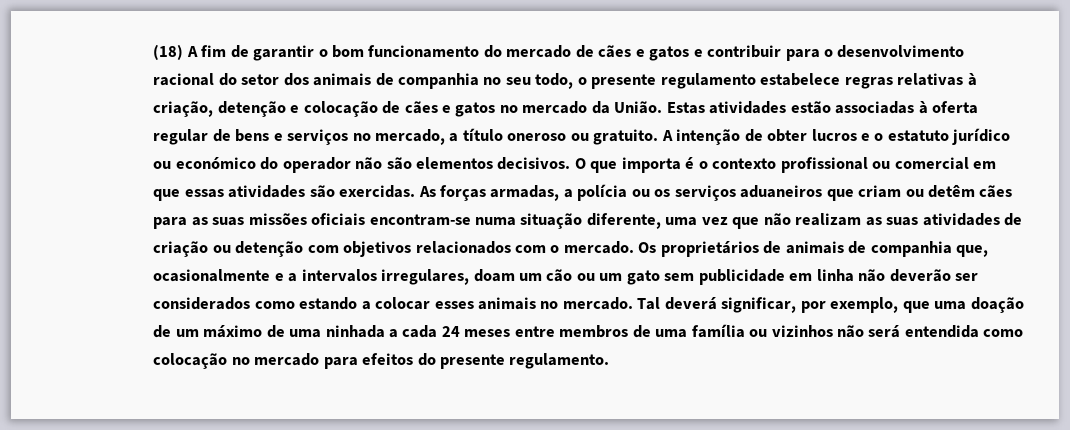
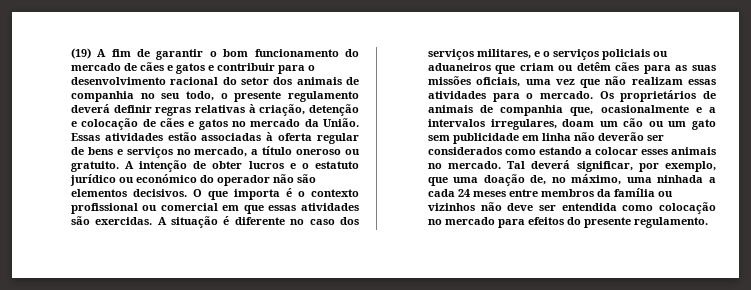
- (18) A fim de garantir o bom funcionamento do mercado de cães e gatos e contribuir para o desenvolvimento racional do setor dos animais de companhia no seu todo, o presente regulamento estabelece regras relativas à criação, detenção e colocação de cães e gatos no mercado da União.
+ (19) A fim de garantir o bom funcionamento do mercado de cães e gatos e contribuir para o desenvolvimento racional do setor dos animais de companhia no seu todo, o presente regulamento deverá definir regras relativas à criação, detenção e colocação de cães e gatos no mercado da União.
- Estas atividades estão associadas à oferta regular de bens e serviços no mercado, a título oneroso ou gratuito.
+ Essas atividades estão associadas à oferta regular de bens e serviços no mercado, a título oneroso ou gratuito.
- As forças armadas, a polícia ou os serviços aduaneiros que criam ou detêm cães para as suas missões oficiais encontram-se numa situação diferente, uma vez que não realizam as suas atividades de criação ou detenção com objetivos relacionados com o mercado.
+ A situação é diferente no caso dos serviços militares, e o serviços policiais ou aduaneiros que criam ou detêm cães para as suas missões oficiais, uma vez que não realizam essas atividades para o mercado.
- Tal deverá significar, por exemplo, que uma doação de um máximo de uma ninhada a cada 24 meses entre membros de uma família ou vizinhos não será entendida como colocação no mercado para efeitos do presente regulamento.
+ Tal deverá significar, por exemplo, que uma doação de, no máximo, uma ninhada a cada 24 meses entre membros da família ou vizinhos não deve ser entendida como colocação no mercado para efeitos do presente regulamento.

